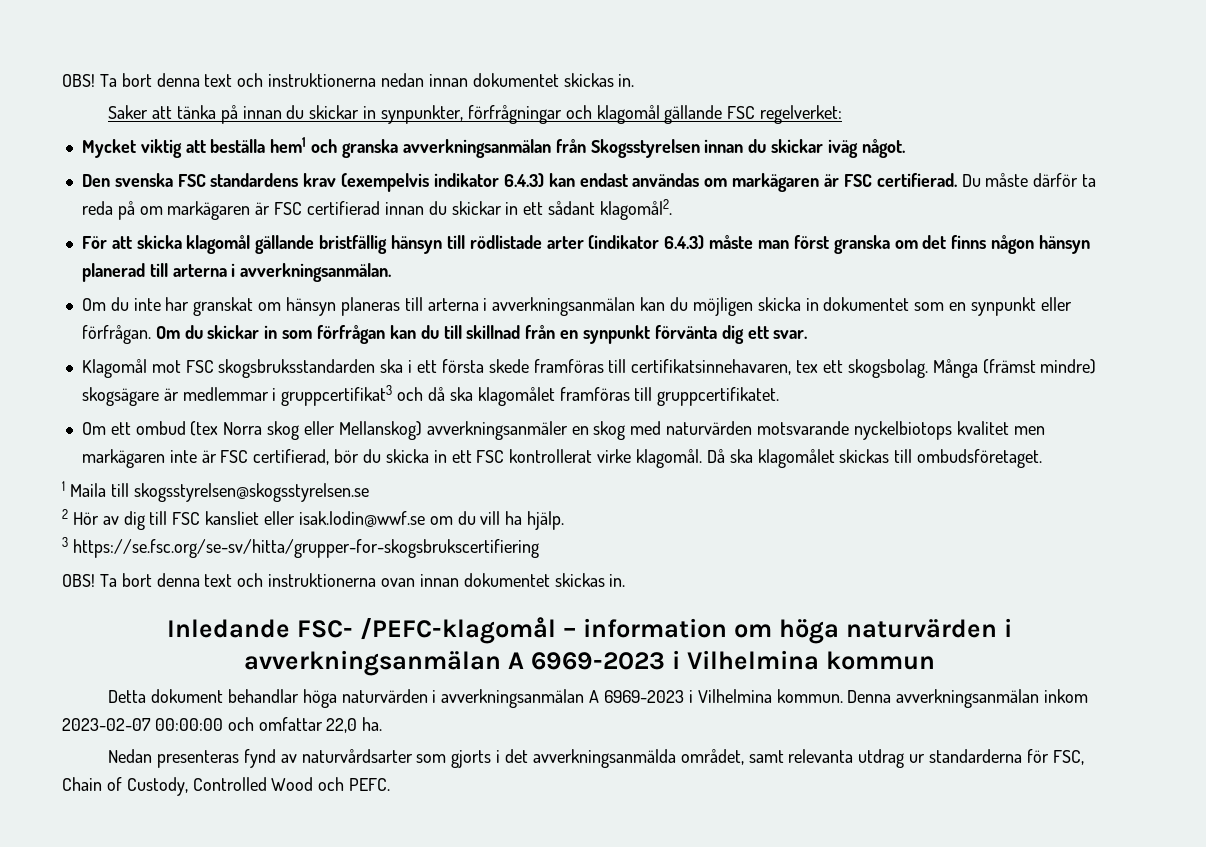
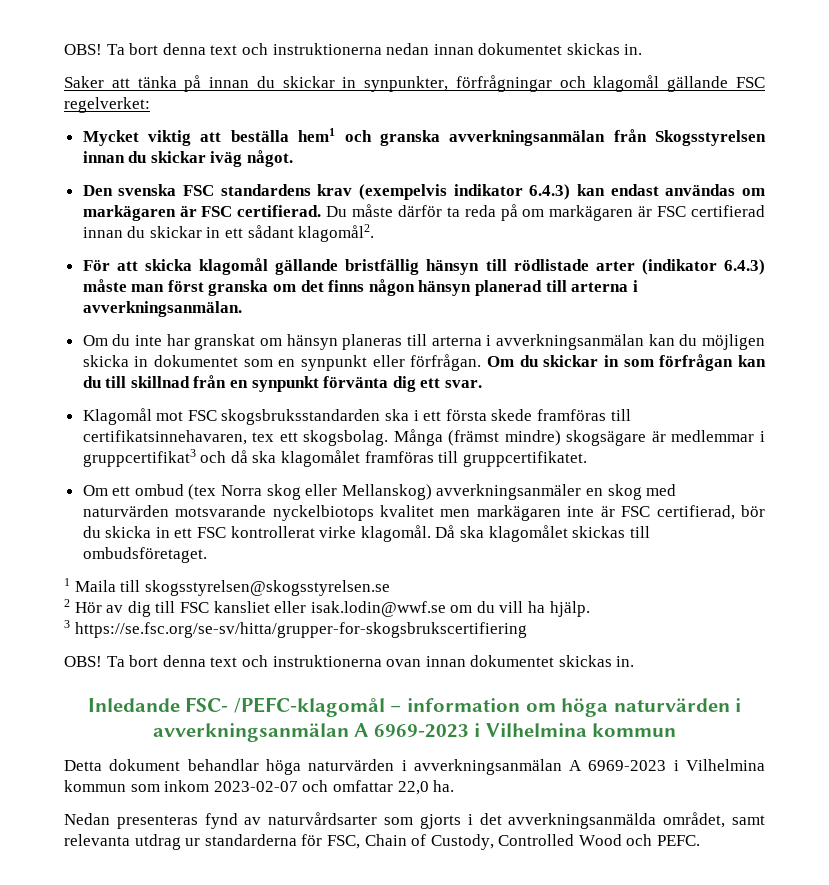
- Detta dokument behandlar höga naturvärden i avverkningsanmälan A 6969-2023 i Vilhelmina kommun. Denna avverkningsanmälan inkom 2023-02-07 00:00:00 och omfattar 22,0 ha.
+ Detta dokument behandlar höga naturvärden i avverkningsanmälan A 6969-2023 i Vilhelmina kommun som inkom 2023-02-07 och omfattar 22,0 ha.

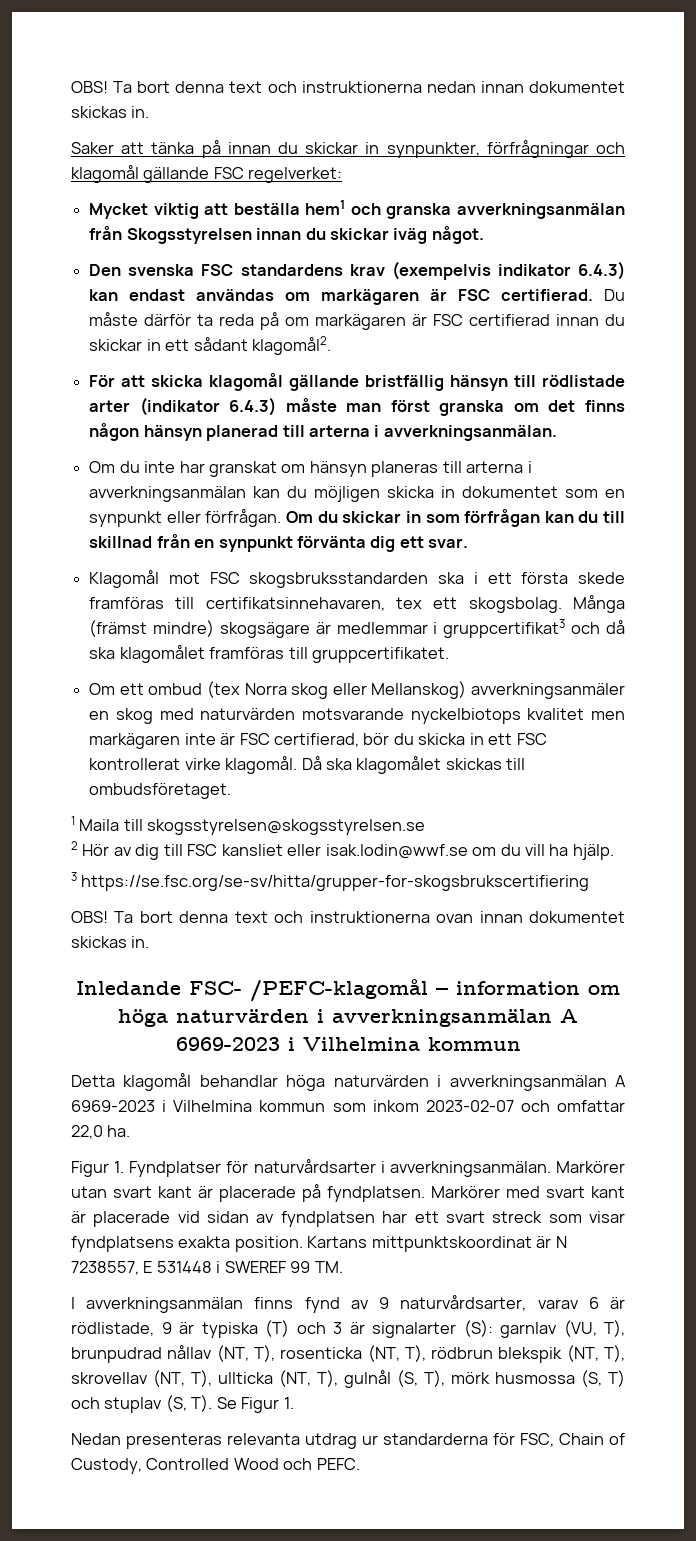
- Detta dokument behandlar höga naturvärden i avverkningsanmälan A 6969-2023 i Vilhelmina kommun som inkom 2023-02-07 och omfattar 22,0 ha.
+ Detta klagomål behandlar höga naturvärden i avverkningsanmälan A 6969-2023 i Vilhelmina kommun som inkom 2023-02-07 och omfattar 22,0 ha.
- Nedan presenteras fynd av naturvårdsarter som gjorts i det avverkningsanmälda området, samt relevanta utdrag ur standarderna för FSC, Chain of Custody, Controlled Wood och PEFC.
+ Figur 1. Fyndplatser för naturvårdsarter i avverkningsanmälan. Markörer utan svart kant är placerade på fyndplatsen. Markörer med svart kant är placerade vid sidan av fyndplatsen har ett svart streck som visar fyndplatsens exakta position. Kartans mittpunktskoordinat är N 7238557, E 531448 i SWEREF 99 TM.
+ I avverkningsanmälan finns fynd av 9 naturvårdsarter, varav 6 är rödlistade, 9 är typiska (T) och 3 är signalarter (S): garnlav (VU, T), brunpudrad nållav (NT, T), rosenticka (NT, T), rödbrun blekspik (NT, T), skrovellav (NT, T), ullticka (NT, T), gulnål (S, T), mörk husmossa (S, T) och stuplav (S, T). Se Figur 1.
+ Nedan presenteras relevanta utdrag ur standarderna för FSC, Chain of Custody, Controlled Wood och PEFC.

